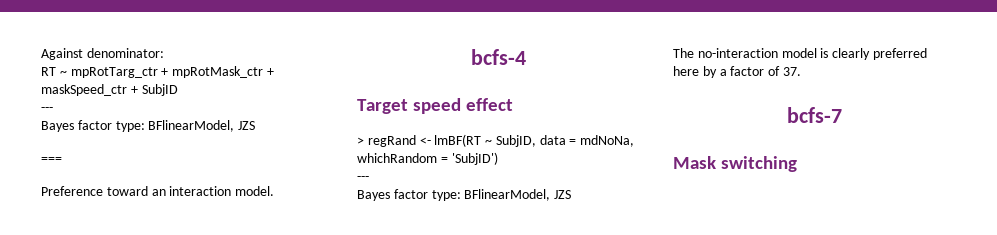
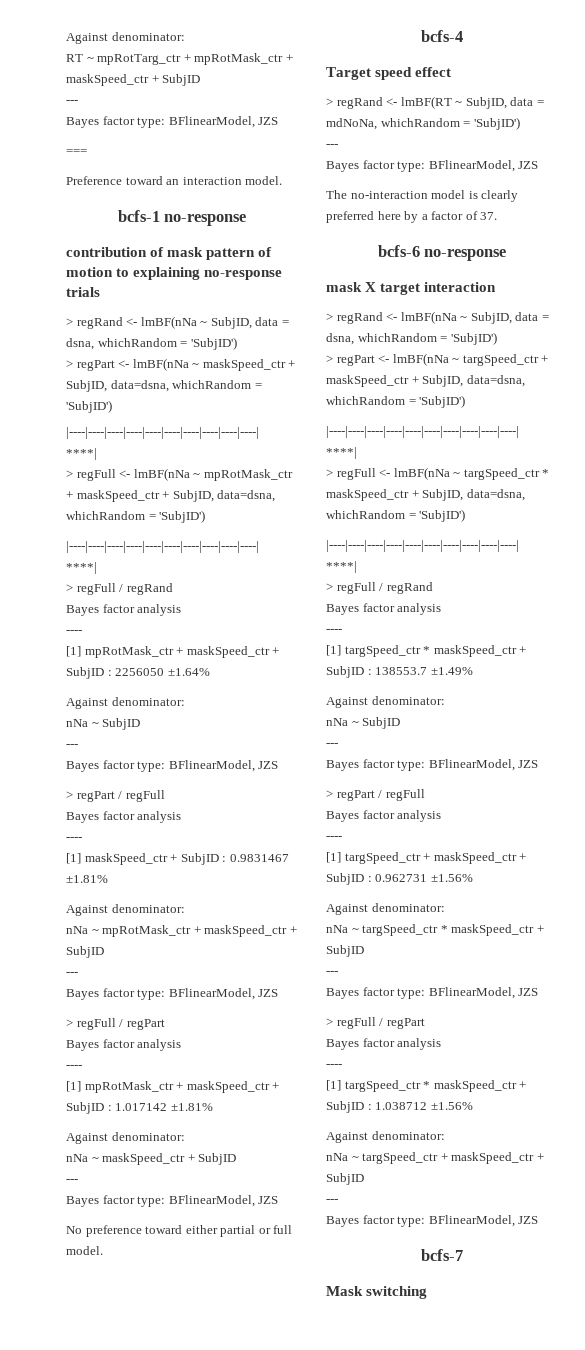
+ bcfs-1 no-response
+ contribution of mask pattern of motion to explaining no-response trials
+ > regRand <- lmBF(nNa ~ SubjID, data = dsna, whichRandom = 'SubjID')
+ > regPart <- lmBF(nNa ~ maskSpeed_ctr + SubjID, data=dsna, whichRandom = 'SubjID')
+ |----|----|----|----|----|----|----|----|----|----|
+ ****|
+ > regFull <- lmBF(nNa ~ mpRotMask_ctr + maskSpeed_ctr + SubjID, data=dsna, whichRandom = 'SubjID')
+ |----|----|----|----|----|----|----|----|----|----|
+ ****|
+ > regFull / regRand
+ Bayes factor analysis
+ ----
+ [1] mpRotMask_ctr + maskSpeed_ctr + SubjID : 2256050 ±1.64%
+ Against denominator:
+ nNa ~ SubjID
+ ---
+ Bayes factor type: BFlinearModel, JZS
+ > regPart / regFull
+ Bayes factor analysis
+ ----
+ [1] maskSpeed_ctr + SubjID : 0.9831467 ±1.81%
+ Against denominator:
+ nNa ~ mpRotMask_ctr + maskSpeed_ctr + SubjID
+ ---
+ Bayes factor type: BFlinearModel, JZS
+ > regFull / regPart
+ Bayes factor analysis
+ ----
+ [1] mpRotMask_ctr + maskSpeed_ctr + SubjID : 1.017142 ±1.81%
+ Against denominator:
+ nNa ~ maskSpeed_ctr + SubjID
+ ---
+ Bayes factor type: BFlinearModel, JZS
+ No preference toward either partial or full model.
+ bcfs-6 no-response
+ mask X target interaction
+ > regRand <- lmBF(nNa ~ SubjID, data = dsna, whichRandom = 'SubjID')
+ > regPart <- lmBF(nNa ~ targSpeed_ctr + maskSpeed_ctr + SubjID, data=dsna, whichRandom = 'SubjID')
+ |----|----|----|----|----|----|----|----|----|----|
+ ****|
+ > regFull <- lmBF(nNa ~ targSpeed_ctr * maskSpeed_ctr + SubjID, data=dsna, whichRandom = 'SubjID')
+ |----|----|----|----|----|----|----|----|----|----|
+ ****|
+ > regFull / regRand
+ Bayes factor analysis
+ ----
+ [1] targSpeed_ctr * maskSpeed_ctr + SubjID : 138553.7 ±1.49%
+ Against denominator:
+ nNa ~ SubjID
+ ---
+ Bayes factor type: BFlinearModel, JZS
+ > regPart / regFull
+ Bayes factor analysis
+ ----
+ [1] targSpeed_ctr + maskSpeed_ctr + SubjID : 0.962731 ±1.56%
+ Against denominator:
+ nNa ~ targSpeed_ctr * maskSpeed_ctr + SubjID
+ ---
+ Bayes factor type: BFlinearModel, JZS
+ > regFull / regPart
+ Bayes factor analysis
+ ----
+ [1] targSpeed_ctr * maskSpeed_ctr + SubjID : 1.038712 ±1.56%
+ Against denominator:
+ nNa ~ targSpeed_ctr + maskSpeed_ctr + SubjID
+ ---
+ Bayes factor type: BFlinearModel, JZS

